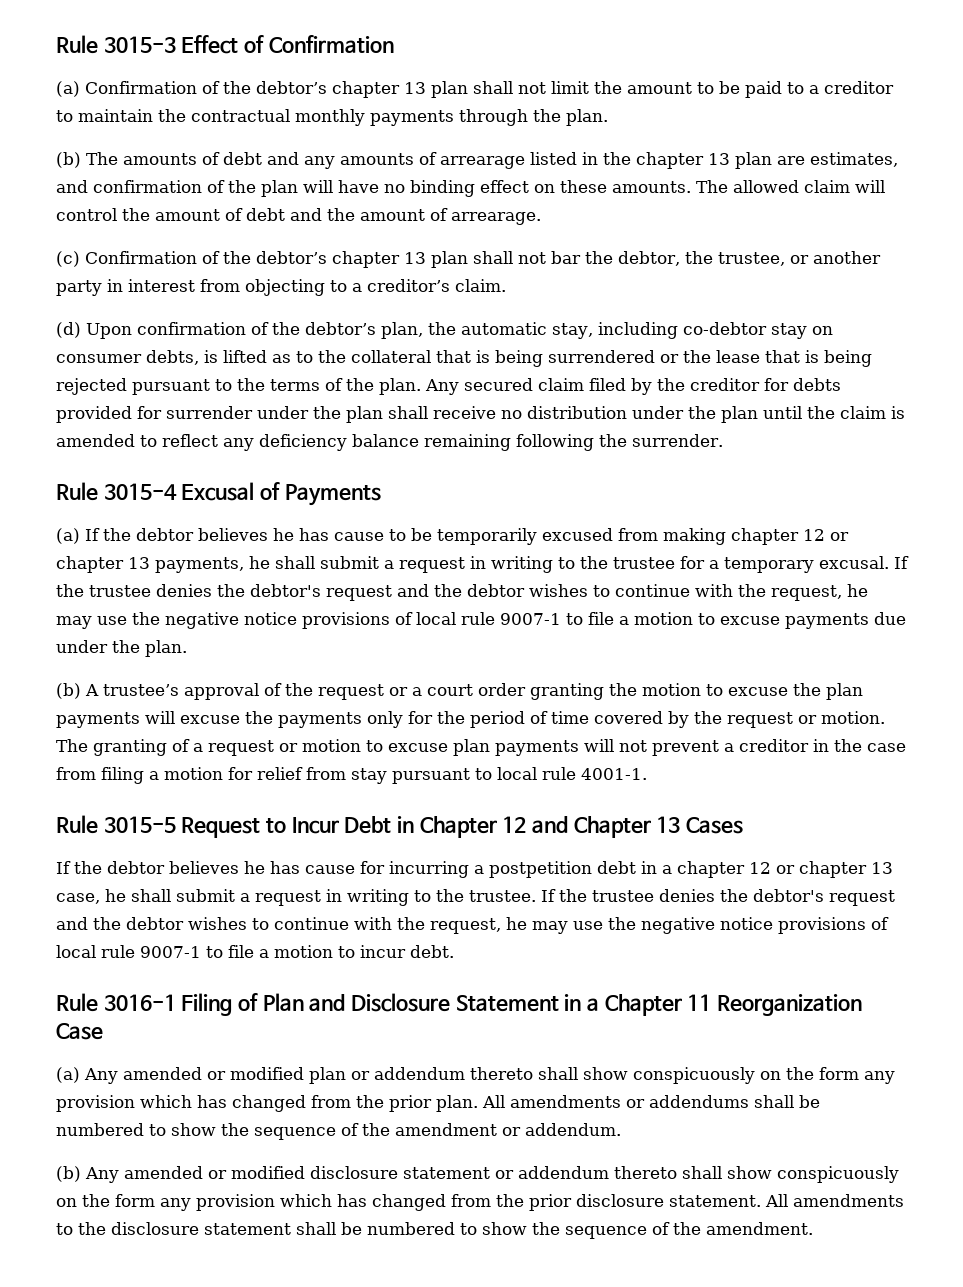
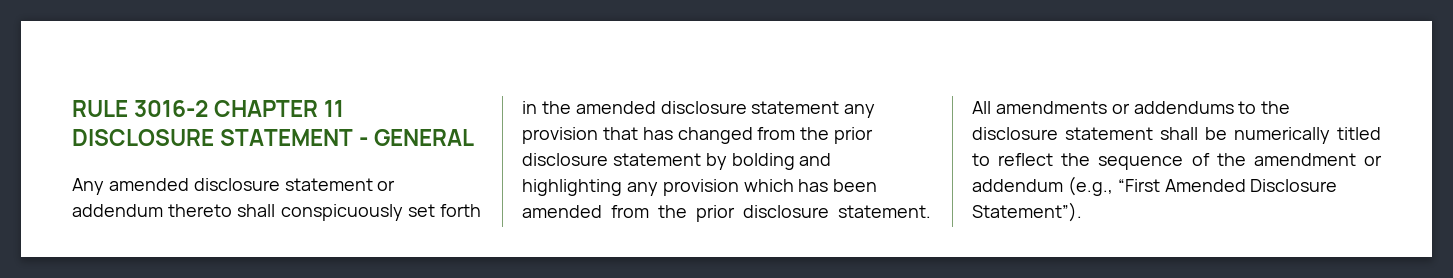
- Rule 3015-3 Effect of Confirmation
- (a) Confirmation of the debtor’s chapter 13 plan shall not limit the amount to be paid to a creditor to maintain the contractual monthly payments through the plan.
- (b) The amounts of debt and any amounts of arrearage listed in the chapter 13 plan are estimates, and confirmation of the plan will have no binding effect on these amounts. The allowed claim will control the amount of debt and the amount of arrearage.
- (c) Confirmation of the debtor’s chapter 13 plan shall not bar the debtor, the trustee, or another party in interest from objecting to a creditor’s claim.
- (d) Upon confirmation of the debtor’s plan, the automatic stay, including co-debtor stay on consumer debts, is lifted as to the collateral that is being surrendered or the lease that is being rejected pursuant to the terms of the plan. Any secured claim filed by the creditor for debts provided for surrender under the plan shall receive no distribution under the plan until the claim is amended to reflect any deficiency balance remaining following the surrender.
- Rule 3015-4 Excusal of Payments
- (a) If the debtor believes he has cause to be temporarily excused from making chapter 12 or chapter 13 payments, he shall submit a request in writing to the trustee for a temporary excusal. If the trustee denies the debtor's request and the debtor wishes to continue with the request, he may use the negative notice provisions of local rule 9007-1 to file a motion to excuse payments due under the plan.
- (b) A trustee’s approval of the request or a court order granting the motion to excuse the plan payments will excuse the payments only for the period of time covered by the request or motion. The granting of a request or motion to excuse plan payments will not prevent a creditor in the case from filing a motion for relief from stay pursuant to local rule 4001-1.
- Rule 3015-5 Request to Incur Debt in Chapter 12 and Chapter 13 Cases
- If the debtor believes he has cause for incurring a postpetition debt in a chapter 12 or chapter 13 case, he shall submit a request in writing to the trustee. If the trustee denies the debtor's request and the debtor wishes to continue with the request, he may use the negative notice provisions of local rule 9007-1 to file a motion to incur debt.
- Rule 3016-1 Filing of Plan and Disclosure Statement in a Chapter 11 Reorganization Case
- (a) Any amended or modified plan or addendum thereto shall show conspicuously on the form any provision which has changed from the prior plan. All amendments or addendums shall be numbered to show the sequence of the amendment or addendum.
- (b) Any amended or modified disclosure statement or addendum thereto shall show conspicuously on the form any provision which has changed from the prior disclosure statement.
+ RULE 3016-2 CHAPTER 11 DISCLOSURE STATEMENT - GENERAL
+ Any amended disclosure statement or addendum thereto shall conspicuously set forth in the amended disclosure statement any provision that has changed from the prior disclosure statement by bolding and highlighting any provision which has been amended from the prior disclosure statement.
- All amendments to the disclosure statement shall be numbered to show the sequence of the amendment.
+ All amendments or addendums to the disclosure statement shall be numerically titled to reflect the sequence of the amendment or addendum (e.g., “First Amended Disclosure Statement”).

